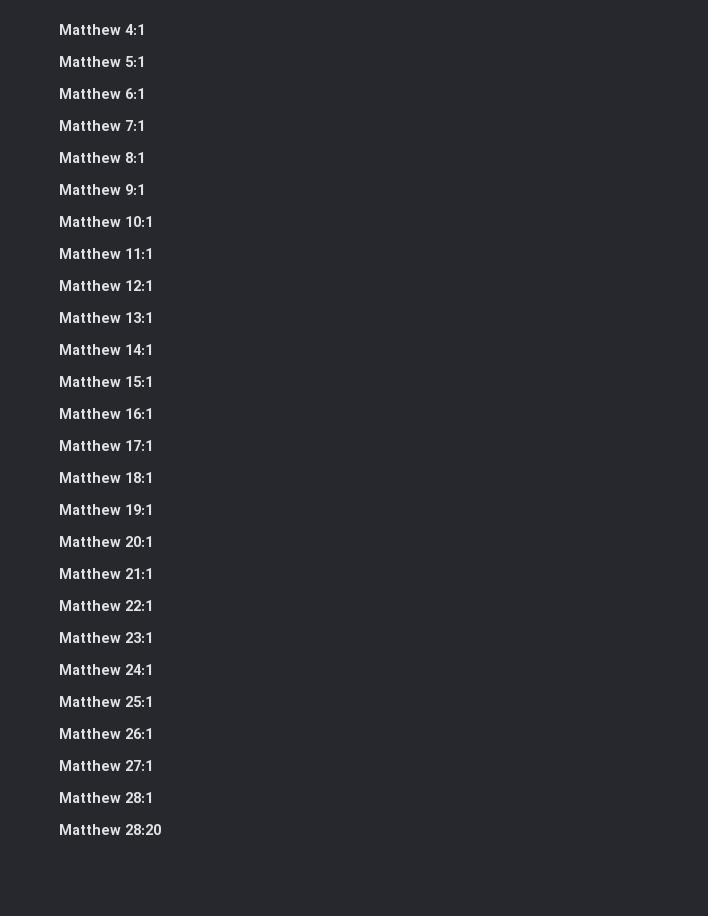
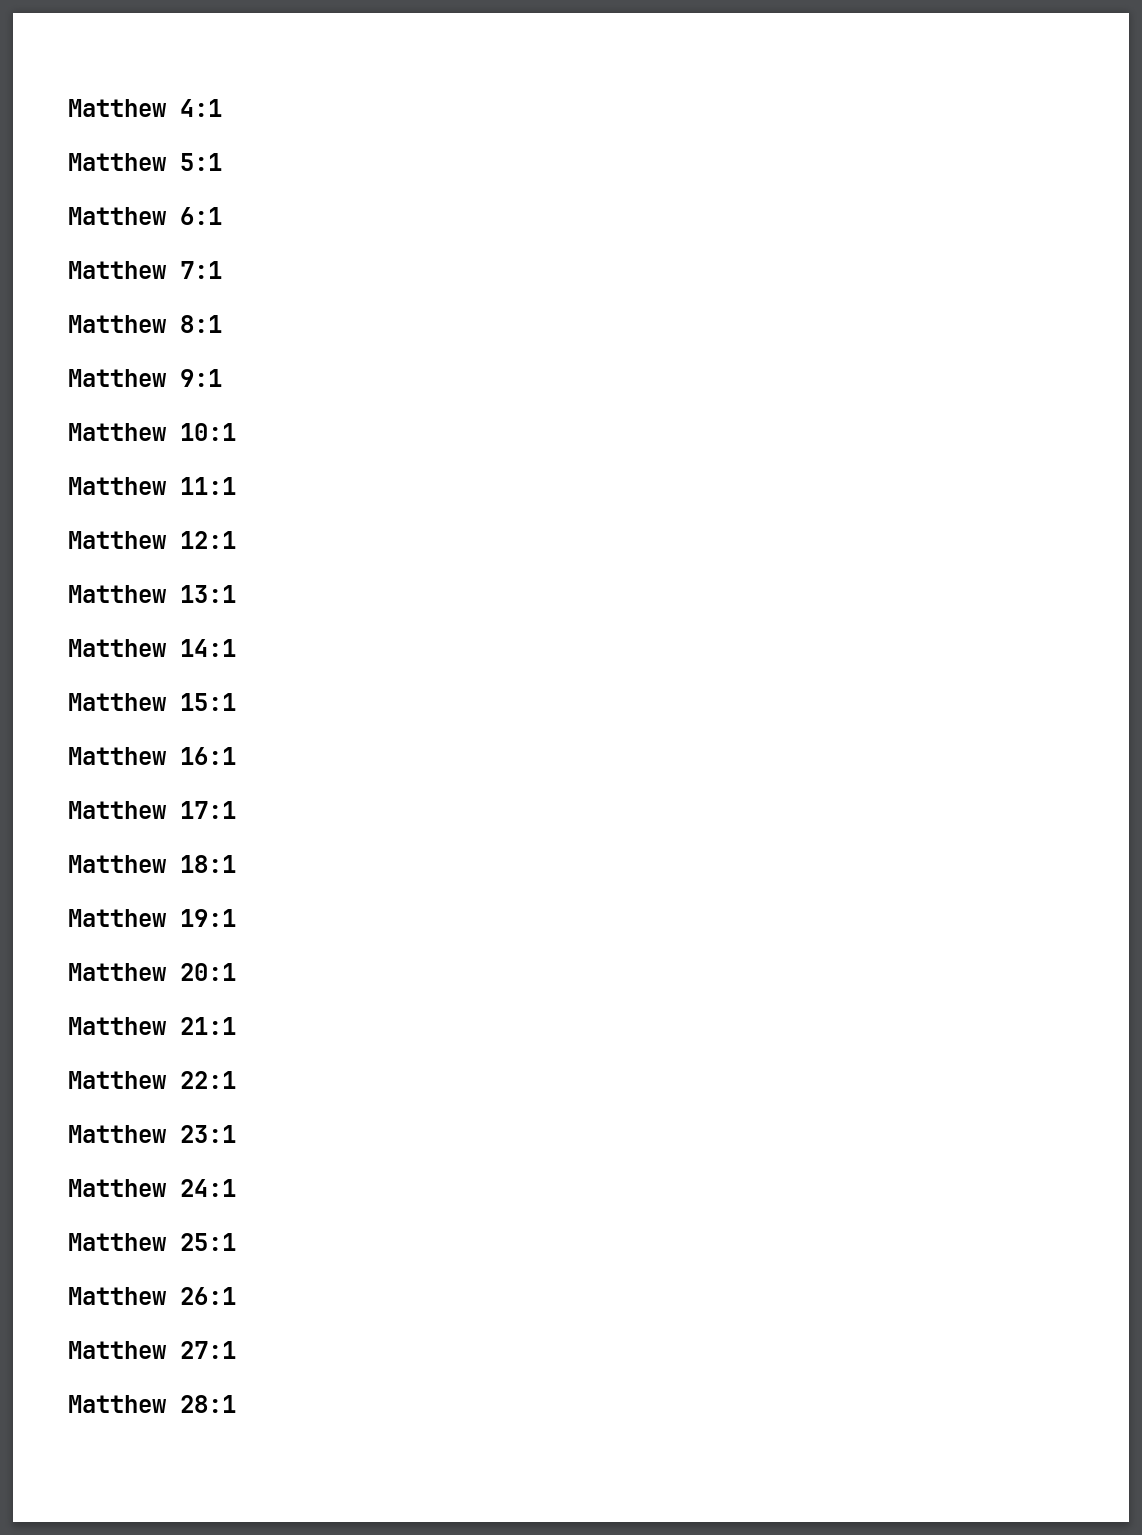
- Matthew 28:20

